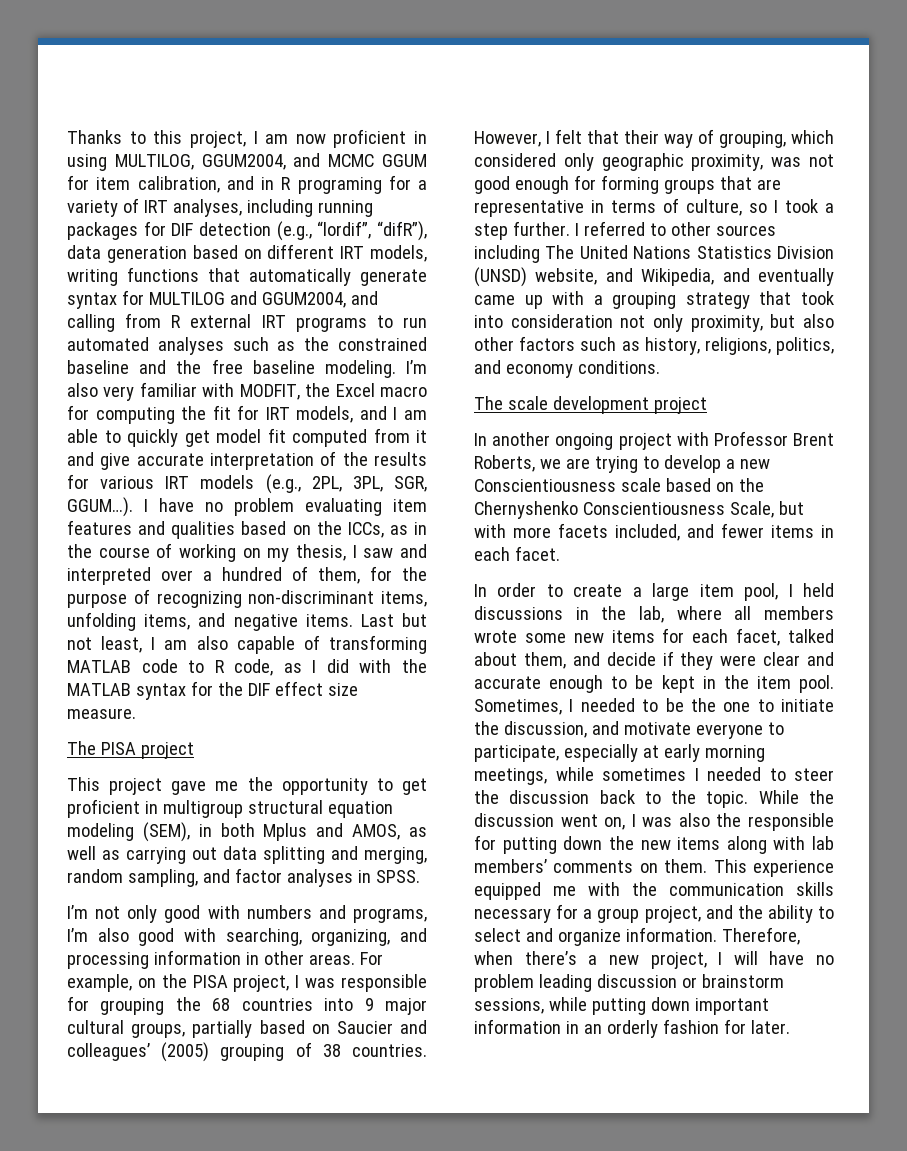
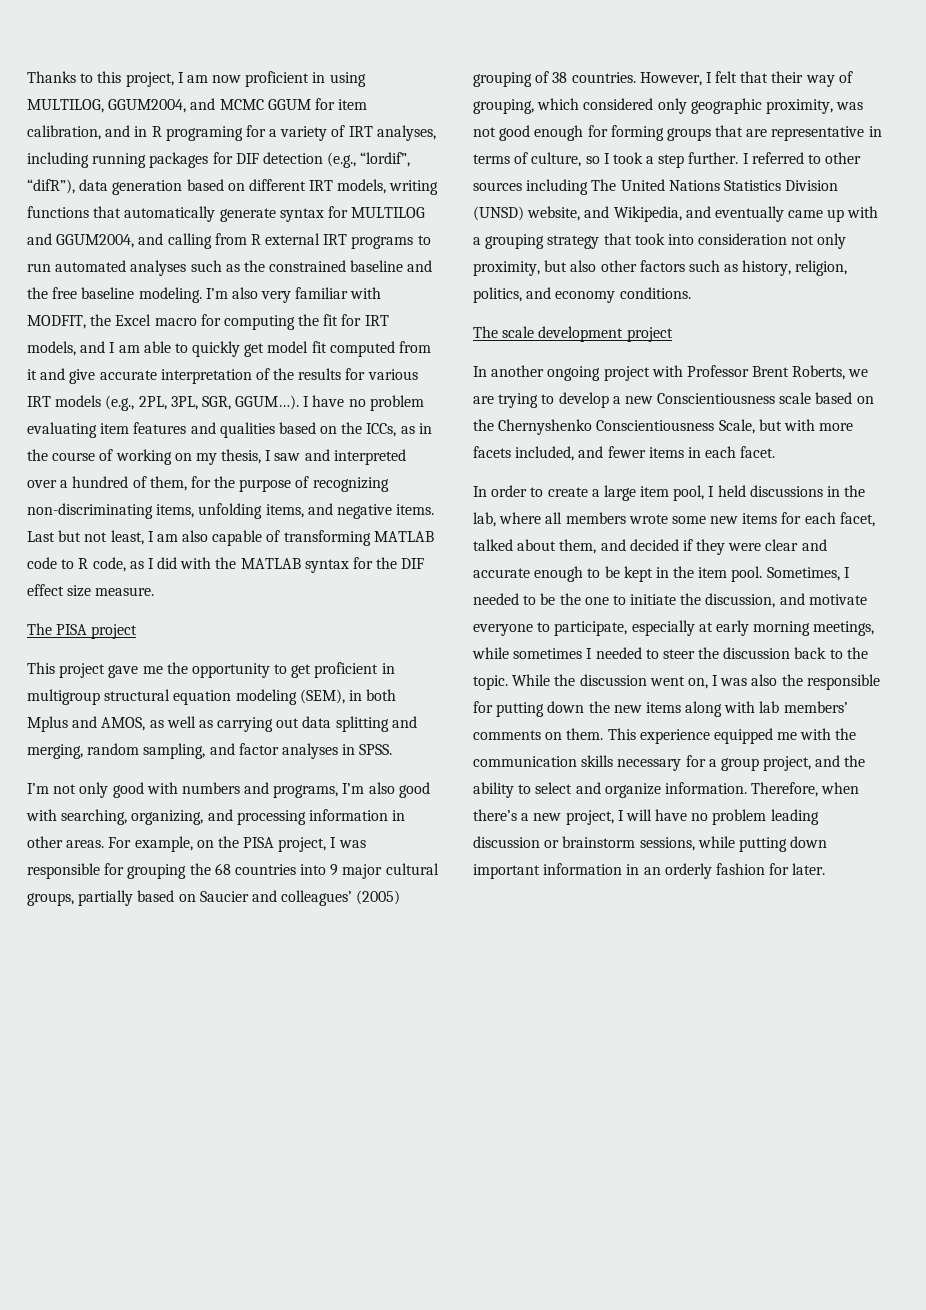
- I have no problem evaluating item features and qualities based on the ICCs, as in the course of working on my thesis, I saw and interpreted over a hundred of them, for the purpose of recognizing non-discriminant items, unfolding items, and negative items.
+ I have no problem evaluating item features and qualities based on the ICCs, as in the course of working on my thesis, I saw and interpreted over a hundred of them, for the purpose of recognizing non-discriminating items, unfolding items, and negative items.
- I referred to other sources including The United Nations Statistics Division (UNSD) website, and Wikipedia, and eventually came up with a grouping strategy that took into consideration not only proximity, but also other factors such as history, religions, politics, and economy conditions.
+ I referred to other sources including The United Nations Statistics Division (UNSD) website, and Wikipedia, and eventually came up with a grouping strategy that took into consideration not only proximity, but also other factors such as history, religion, politics, and economy conditions.
- In order to create a large item pool, I held discussions in the lab, where all members wrote some new items for each facet, talked about them, and decide if they were clear and accurate enough to be kept in the item pool.
+ In order to create a large item pool, I held discussions in the lab, where all members wrote some new items for each facet, talked about them, and decided if they were clear and accurate enough to be kept in the item pool.

